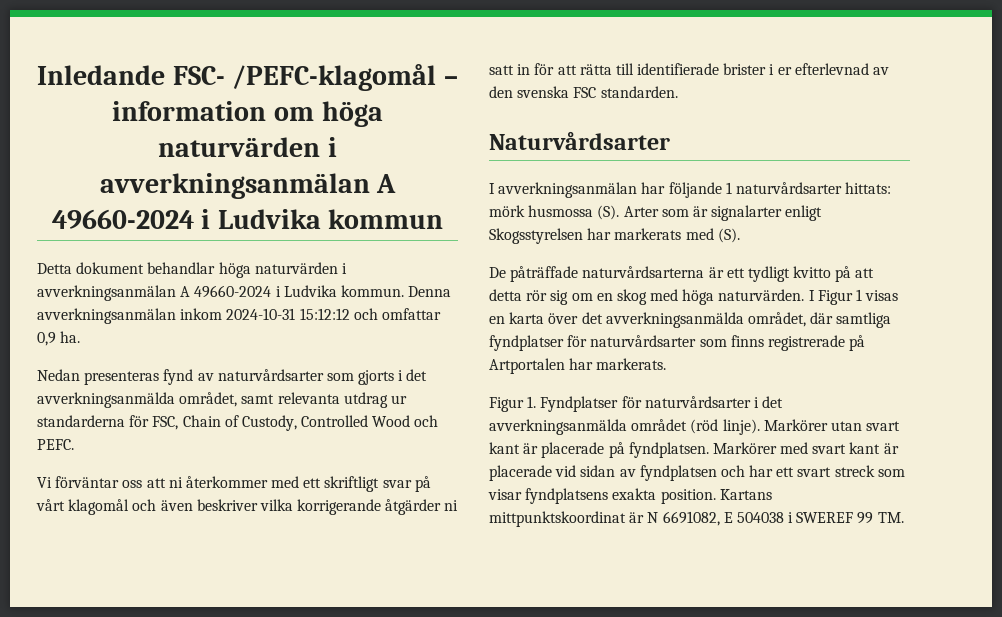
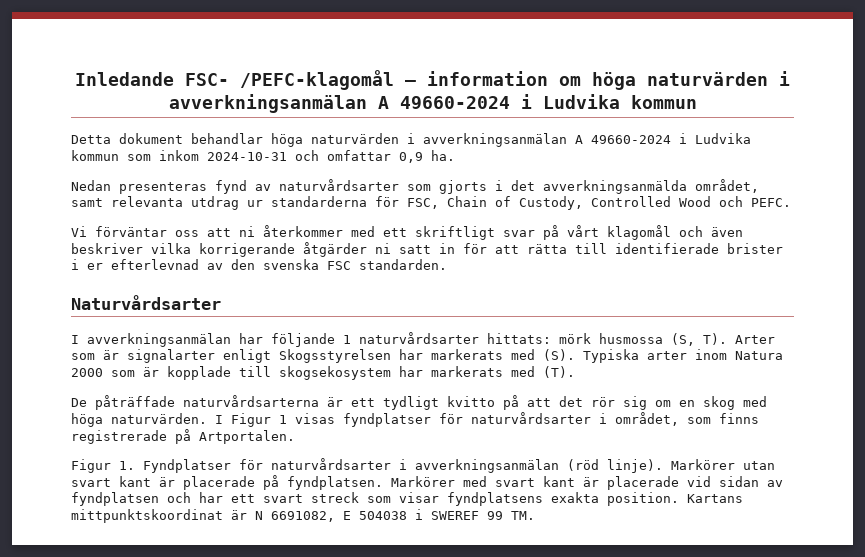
- Detta dokument behandlar höga naturvärden i avverkningsanmälan A 49660-2024 i Ludvika kommun. Denna avverkningsanmälan inkom 2024-10-31 15:12:12 och omfattar 0,9 ha.
+ Detta dokument behandlar höga naturvärden i avverkningsanmälan A 49660-2024 i Ludvika kommun som inkom 2024-10-31 och omfattar 0,9 ha.
- I avverkningsanmälan har följande 1 naturvårdsarter hittats: mörk husmossa (S). Arter som är signalarter enligt Skogsstyrelsen har markerats med (S).
+ I avverkningsanmälan har följande 1 naturvårdsarter hittats: mörk husmossa (S, T). Arter som är signalarter enligt Skogsstyrelsen har markerats med (S). Typiska arter inom Natura 2000 som är kopplade till skogsekosystem har markerats med (T).
- De påträffade naturvårdsarterna är ett tydligt kvitto på att detta rör sig om en skog med höga naturvärden.
+ De påträffade naturvårdsarterna är ett tydligt kvitto på att det rör sig om en skog med höga naturvärden.
- I Figur 1 visas en karta över det avverkningsanmälda området, där samtliga fyndplatser för naturvårdsarter som finns registrerade på Artportalen har markerats.
+ I Figur 1 visas fyndplatser för naturvårdsarter i området, som finns registrerade på Artportalen.
- Figur 1. Fyndplatser för naturvårdsarter i det avverkningsanmälda området (röd linje).
+ Figur 1. Fyndplatser för naturvårdsarter i avverkningsanmälan (röd linje).

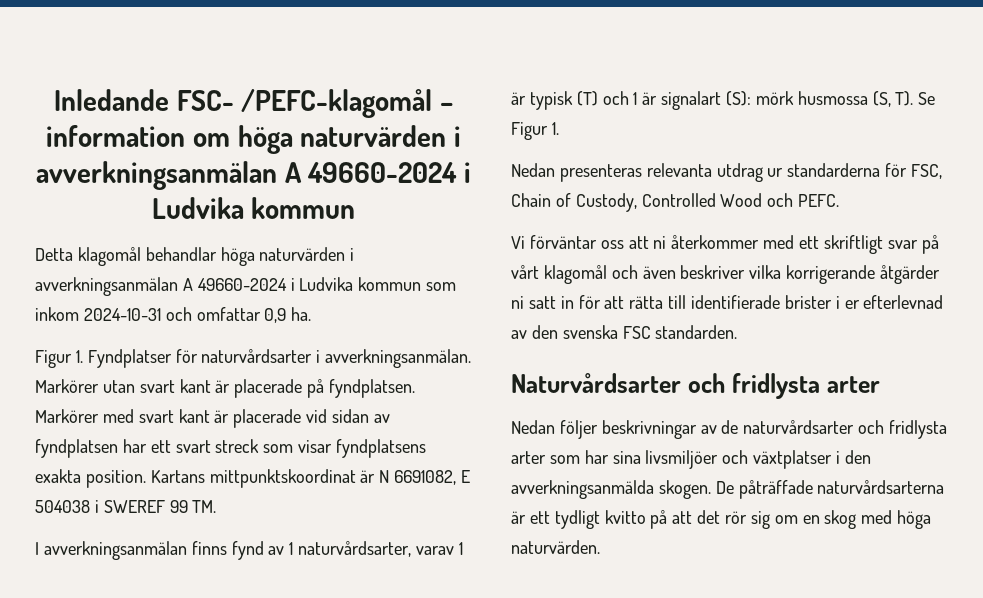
- Detta dokument behandlar höga naturvärden i avverkningsanmälan A 49660-2024 i Ludvika kommun som inkom 2024-10-31 och omfattar 0,9 ha.
+ Detta klagomål behandlar höga naturvärden i avverkningsanmälan A 49660-2024 i Ludvika kommun som inkom 2024-10-31 och omfattar 0,9 ha.
- Nedan presenteras fynd av naturvårdsarter som gjorts i det avverkningsanmälda området, samt relevanta utdrag ur standarderna för FSC, Chain of Custody, Controlled Wood och PEFC.
+ Figur 1. Fyndplatser för naturvårdsarter i avverkningsanmälan. Markörer utan svart kant är placerade på fyndplatsen. Markörer med svart kant är placerade vid sidan av fyndplatsen har ett svart streck som visar fyndplatsens exakta position. Kartans mittpunktskoordinat är N 6691082, E 504038 i SWEREF 99 TM.
+ I avverkningsanmälan finns fynd av 1 naturvårdsarter, varav 1 är typisk (T) och 1 är signalart (S): mörk husmossa (S, T). Se Figur 1.
+ Nedan presenteras relevanta utdrag ur standarderna för FSC, Chain of Custody, Controlled Wood och PEFC.
- Naturvårdsarter
- I avverkningsanmälan har följande 1 naturvårdsarter hittats: mörk husmossa (S, T). Arter som är signalarter enligt Skogsstyrelsen har markerats med (S). Typiska arter inom Natura 2000 som är kopplade till skogsekosystem har markerats med (T).
- De påträffade naturvårdsarterna är ett tydligt kvitto på att det rör sig om en skog med höga naturvärden. I Figur 1 visas fyndplatser för naturvårdsarter i området, som finns registrerade på Artportalen.
- Figur 1. Fyndplatser för naturvårdsarter i avverkningsanmälan (röd linje). Markörer utan svart kant är placerade på fyndplatsen. Markörer med svart kant är placerade vid sidan av fyndplatsen och har ett svart streck som visar fyndplatsens exakta position. Kartans mittpunktskoordinat är N 6691082, E 504038 i SWEREF 99 TM.
+ Naturvårdsarter och fridlysta arter
+ Nedan följer beskrivningar av de naturvårdsarter och fridlysta arter som har sina livsmiljöer och växtplatser i den avverkningsanmälda skogen. De påträffade naturvårdsarterna är ett tydligt kvitto på att det rör sig om en skog med höga naturvärden.

